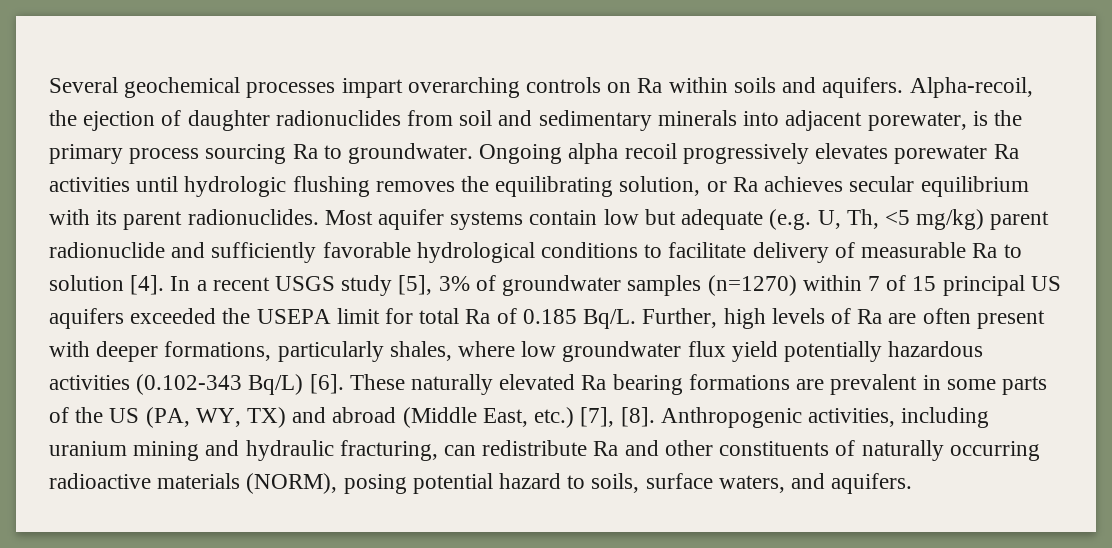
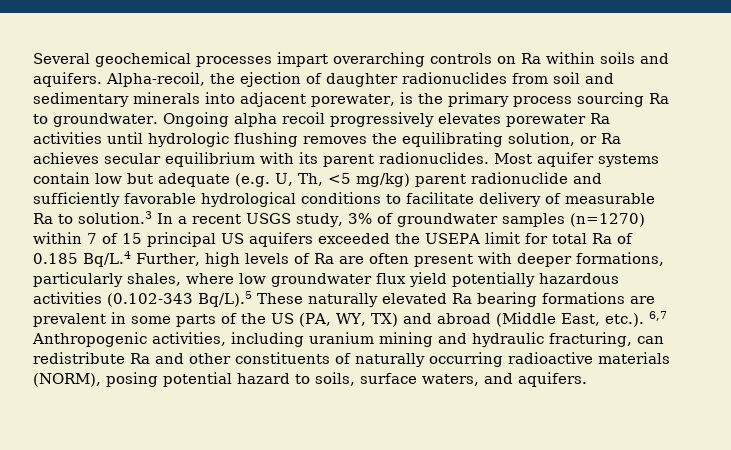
- Most aquifer systems contain low but adequate (e.g. U, Th, <5 mg/kg) parent radionuclide and sufficiently favorable hydrological conditions to facilitate delivery of measurable Ra to solution [4]. In a recent USGS study [5], 3% of groundwater samples (n=1270) within 7 of 15 principal US aquifers exceeded the USEPA limit for total Ra of 0.185 Bq/L. Further, high levels of Ra are often present with deeper formations, particularly shales, where low groundwater flux yield potentially hazardous activities (0.102-343 Bq/L) [6]. These naturally elevated Ra bearing formations are prevalent in some parts of the US (PA, WY, TX) and abroad (Middle East, etc.) [7], [8]. Anthropogenic activities, including uranium mining and hydraulic fracturing, can redistribute Ra and other constituents of naturally occurring radioactive materials (NORM), posing potential hazard to soils, surface waters, and aquifers.
+ Most aquifer systems contain low but adequate (e.g. U, Th, <5 mg/kg) parent radionuclide and sufficiently favorable hydrological conditions to facilitate delivery of measurable Ra to solution.3 In a recent USGS study, 3% of groundwater samples (n=1270) within 7 of 15 principal US aquifers exceeded the USEPA limit for total Ra of 0.185 Bq/L.4 Further, high levels of Ra are often present with deeper formations, particularly shales, where low groundwater flux yield potentially hazardous activities (0.102-343 Bq/L).5 These naturally elevated Ra bearing formations are prevalent in some parts of the US (PA, WY, TX) and abroad (Middle East, etc.). 6,7 Anthropogenic activities, including uranium mining and hydraulic fracturing, can redistribute Ra and other constituents of naturally occurring radioactive materials (NORM), posing potential hazard to soils, surface waters, and aquifers.

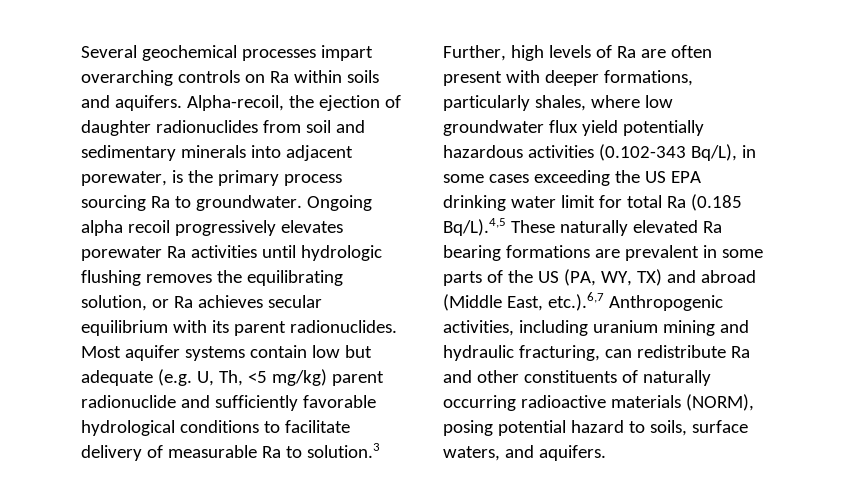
- Most aquifer systems contain low but adequate (e.g. U, Th, <5 mg/kg) parent radionuclide and sufficiently favorable hydrological conditions to facilitate delivery of measurable Ra to solution.3 In a recent USGS study, 3% of groundwater samples (n=1270) within 7 of 15 principal US aquifers exceeded the USEPA limit for total Ra of 0.185 Bq/L.4 Further, high levels of Ra are often present with deeper formations, particularly shales, where low groundwater flux yield potentially hazardous activities (0.102-343 Bq/L).5 These naturally elevated Ra bearing formations are prevalent in some parts of the US (PA, WY, TX) and abroad (Middle East, etc.). 6,7 Anthropogenic activities, including uranium mining and hydraulic fracturing, can redistribute Ra and other constituents of naturally occurring radioactive materials (NORM), posing potential hazard to soils, surface waters, and aquifers.
+ Most aquifer systems contain low but adequate (e.g. U, Th, <5 mg/kg) parent radionuclide and sufficiently favorable hydrological conditions to facilitate delivery of measurable Ra to solution.3 Further, high levels of Ra are often present with deeper formations, particularly shales, where low groundwater flux yield potentially hazardous activities (0.102-343 Bq/L), in some cases exceeding the US EPA drinking water limit for total Ra (0.185 Bq/L).4,5 These naturally elevated Ra bearing formations are prevalent in some parts of the US (PA, WY, TX) and abroad (Middle East, etc.).6,7 Anthropogenic activities, including uranium mining and hydraulic fracturing, can redistribute Ra and other constituents of naturally occurring radioactive materials (NORM), posing potential hazard to soils, surface waters, and aquifers.

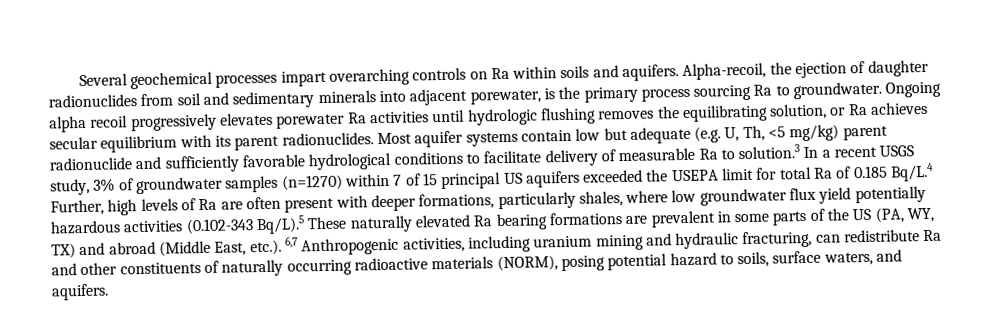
- Most aquifer systems contain low but adequate (e.g. U, Th, <5 mg/kg) parent radionuclide and sufficiently favorable hydrological conditions to facilitate delivery of measurable Ra to solution.3 Further, high levels of Ra are often present with deeper formations, particularly shales, where low groundwater flux yield potentially hazardous activities (0.102-343 Bq/L), in some cases exceeding the US EPA drinking water limit for total Ra (0.185 Bq/L).4,5 These naturally elevated Ra bearing formations are prevalent in some parts of the US (PA, WY, TX) and abroad (Middle East, etc.).6,7 Anthropogenic activities, including uranium mining and hydraulic fracturing, can redistribute Ra and other constituents of naturally occurring radioactive materials (NORM), posing potential hazard to soils, surface waters, and aquifers.
+ Most aquifer systems contain low but adequate (e.g. U, Th, <5 mg/kg) parent radionuclide and sufficiently favorable hydrological conditions to facilitate delivery of measurable Ra to solution.3 In a recent USGS study, 3% of groundwater samples (n=1270) within 7 of 15 principal US aquifers exceeded the USEPA limit for total Ra of 0.185 Bq/L.4 Further, high levels of Ra are often present with deeper formations, particularly shales, where low groundwater flux yield potentially hazardous activities (0.102-343 Bq/L).5 These naturally elevated Ra bearing formations are prevalent in some parts of the US (PA, WY, TX) and abroad (Middle East, etc.). 6,7 Anthropogenic activities, including uranium mining and hydraulic fracturing, can redistribute Ra and other constituents of naturally occurring radioactive materials (NORM), posing potential hazard to soils, surface waters, and aquifers.

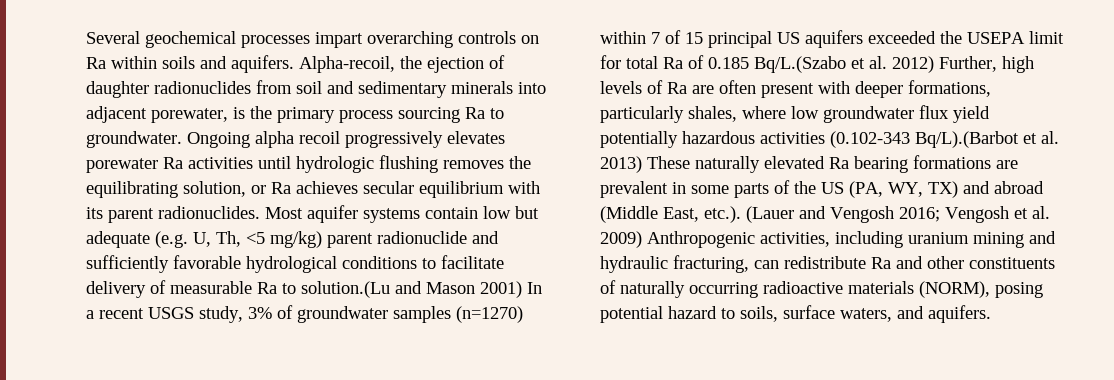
- Most aquifer systems contain low but adequate (e.g. U, Th, <5 mg/kg) parent radionuclide and sufficiently favorable hydrological conditions to facilitate delivery of measurable Ra to solution.3 In a recent USGS study, 3% of groundwater samples (n=1270) within 7 of 15 principal US aquifers exceeded the USEPA limit for total Ra of 0.185 Bq/L.4 Further, high levels of Ra are often present with deeper formations, particularly shales, where low groundwater flux yield potentially hazardous activities (0.102-343 Bq/L).5 These naturally elevated Ra bearing formations are prevalent in some parts of the US (PA, WY, TX) and abroad (Middle East, etc.). 6,7 Anthropogenic activities, including uranium mining and hydraulic fracturing, can redistribute Ra and other constituents of naturally occurring radioactive materials (NORM), posing potential hazard to soils, surface waters, and aquifers.
+ Most aquifer systems contain low but adequate (e.g. U, Th, <5 mg/kg) parent radionuclide and sufficiently favorable hydrological conditions to facilitate delivery of measurable Ra to solution.(Lu and Mason 2001) In a recent USGS study, 3% of groundwater samples (n=1270) within 7 of 15 principal US aquifers exceeded the USEPA limit for total Ra of 0.185 Bq/L.(Szabo et al. 2012) Further, high levels of Ra are often present with deeper formations, particularly shales, where low groundwater flux yield potentially hazardous activities (0.102-343 Bq/L).(Barbot et al. 2013) These naturally elevated Ra bearing formations are prevalent in some parts of the US (PA, WY, TX) and abroad (Middle East, etc.). (Lauer and Vengosh 2016; Vengosh et al. 2009) Anthropogenic activities, including uranium mining and hydraulic fracturing, can redistribute Ra and other constituents of naturally occurring radioactive materials (NORM), posing potential hazard to soils, surface waters, and aquifers.

